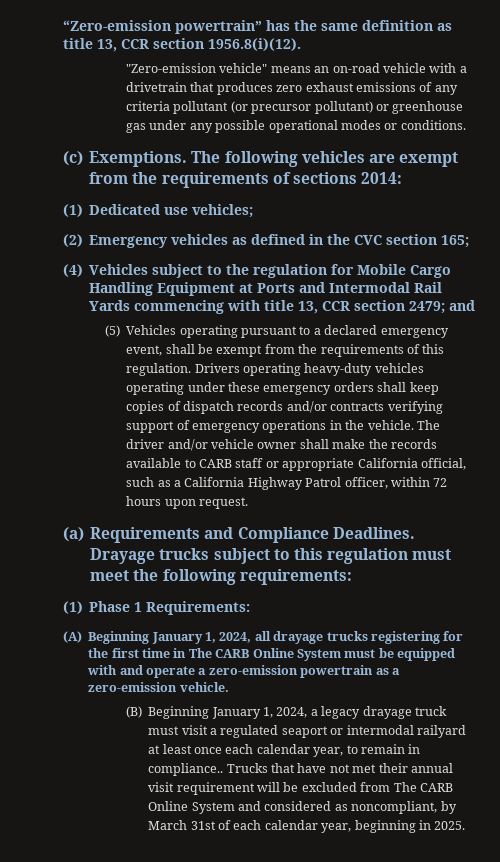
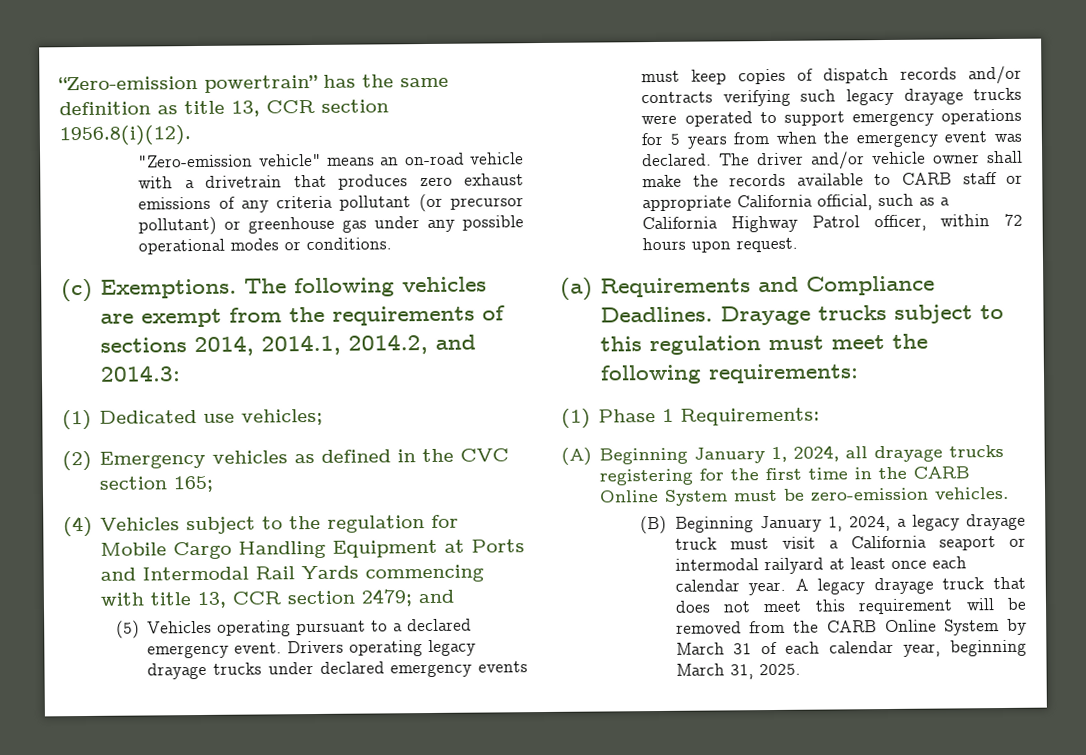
- The following vehicles are exempt from the requirements of sections 2014:
+ The following vehicles are exempt from the requirements of sections 2014, 2014.1, 2014.2, and 2014.3:
- (5) Vehicles operating pursuant to a declared emergency event, shall be exempt from the requirements of this regulation. Drivers operating heavy-duty vehicles operating under these emergency orders shall keep copies of dispatch records and/or contracts verifying support of emergency operations in the vehicle.
+ (5) Vehicles operating pursuant to a declared emergency event. Drivers operating legacy drayage trucks under declared emergency events must keep copies of dispatch records and/or contracts verifying such legacy drayage trucks were operated to support emergency operations for 5 years from when the emergency event was declared.
- (A) Beginning January 1, 2024, all drayage trucks registering for the first time in The CARB Online System must be equipped with and operate a zero-emission powertrain as a zero-emission vehicle.
+ (A) Beginning January 1, 2024, all drayage trucks registering for the first time in the CARB Online System must be zero-emission vehicles.
- (B) Beginning January 1, 2024, a legacy drayage truck must visit a regulated seaport or intermodal railyard at least once each calendar year, to remain in compliance.. Trucks that have not met their annual visit requirement will be excluded from The CARB Online System and considered as noncompliant, by March 31st of each calendar year, beginning in 2025.
+ (B) Beginning January 1, 2024, a legacy drayage truck must visit a California seaport or intermodal railyard at least once each calendar year. A legacy drayage truck that does not meet this requirement will be removed from the CARB Online System by March 31 of each calendar year, beginning March 31, 2025.

